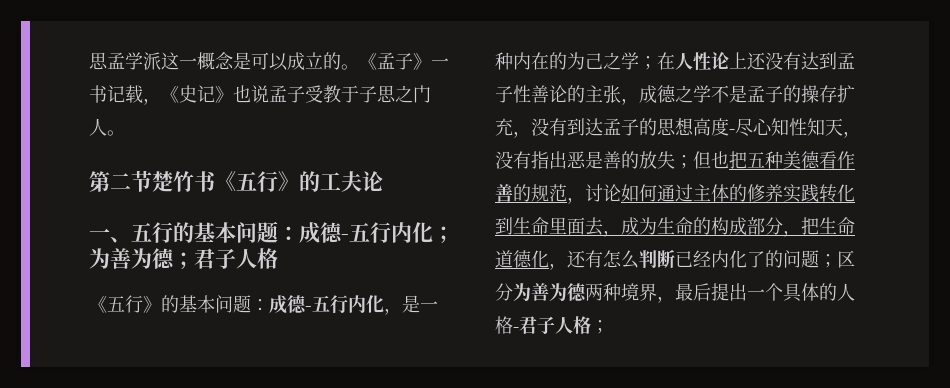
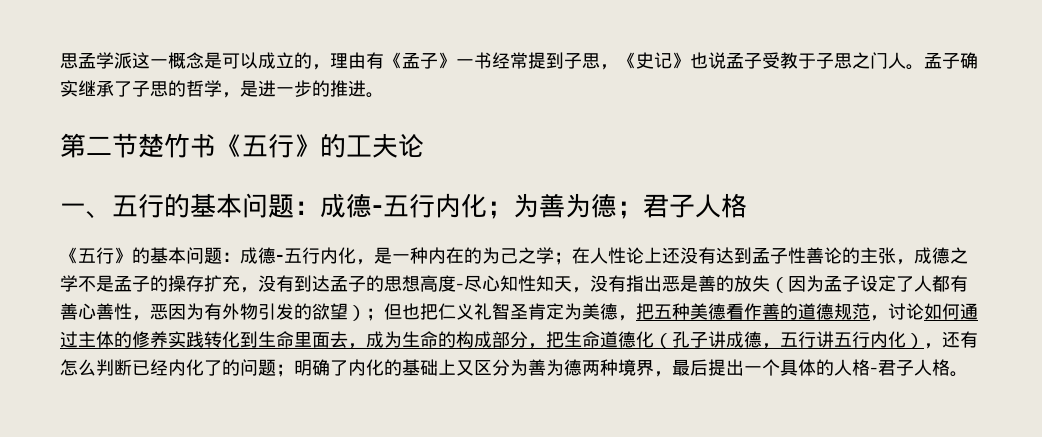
- 思孟学派这一概念是可以成立的。《孟子》一书记载，《史记》也说孟子受教于子思之门人。
+ 思孟学派这一概念是可以成立的，理由有《孟子》一书经常提到子思，《史记》也说孟子受教于子思之门人。孟子确实继承了子思的哲学，是进一步的推进。
- 在人性论上还没有达到孟子性善论的主张，成德之学不是孟子的操存扩充，没有到达孟子的思想高度-尽心知性知天，没有指出恶是善的放失；但也把五种美德看作善的规范，讨论如何通过主体的修养实践转化到生命里面去，成为生命的构成部分，把生命道德化，还有怎么判断已经内化了的问题；
+ 在人性论上还没有达到孟子性善论的主张，成德之学不是孟子的操存扩充，没有到达孟子的思想高度-尽心知性知天，没有指出恶是善的放失（因为孟子设定了人都有善心善性，恶因为有外物引发的欲望）；但也把仁义礼智圣肯定为美德，把五种美德看作善的道德规范，讨论如何通过主体的修养实践转化到生命里面去，成为生命的构成部分，把生命道德化（孔子讲成德，五行讲五行内化），还有怎么判断已经内化了的问题；
- 区分为善为德两种境界，最后提出一个具体的人格-君子人格；
+ 明确了内化的基础上又区分为善为德两种境界，最后提出一个具体的人格-君子人格。

